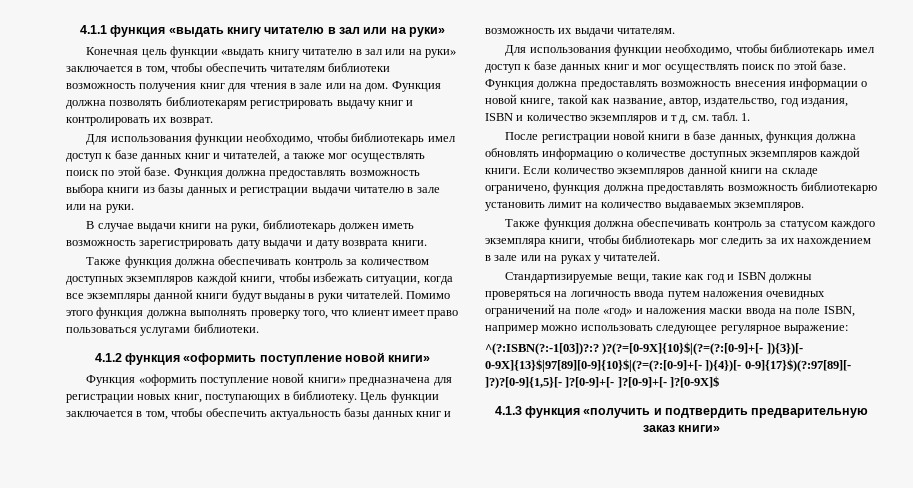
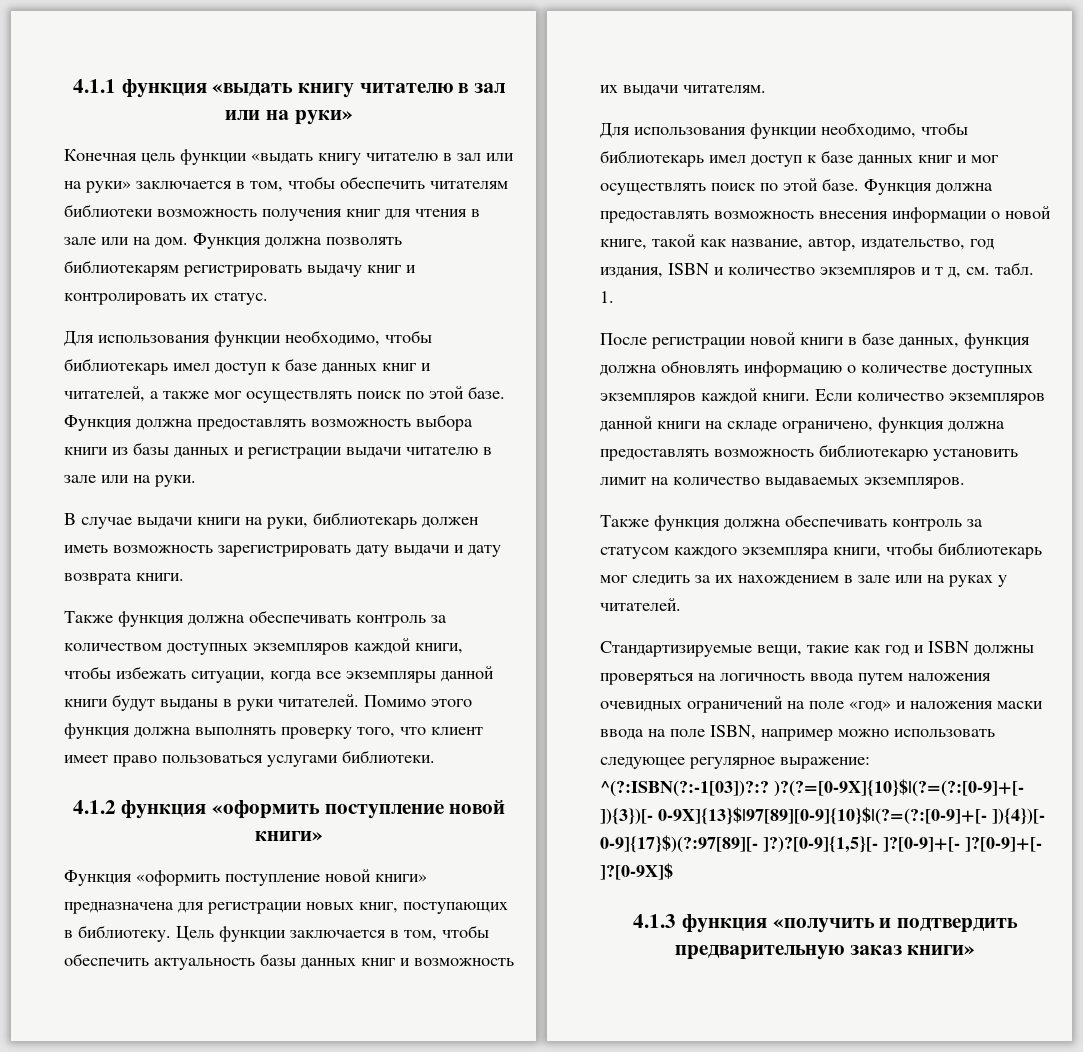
- Функция должна позволять библиотекарям регистрировать выдачу книг и контролировать их возврат.
+ Функция должна позволять библиотекарям регистрировать выдачу книг и контролировать их статус.

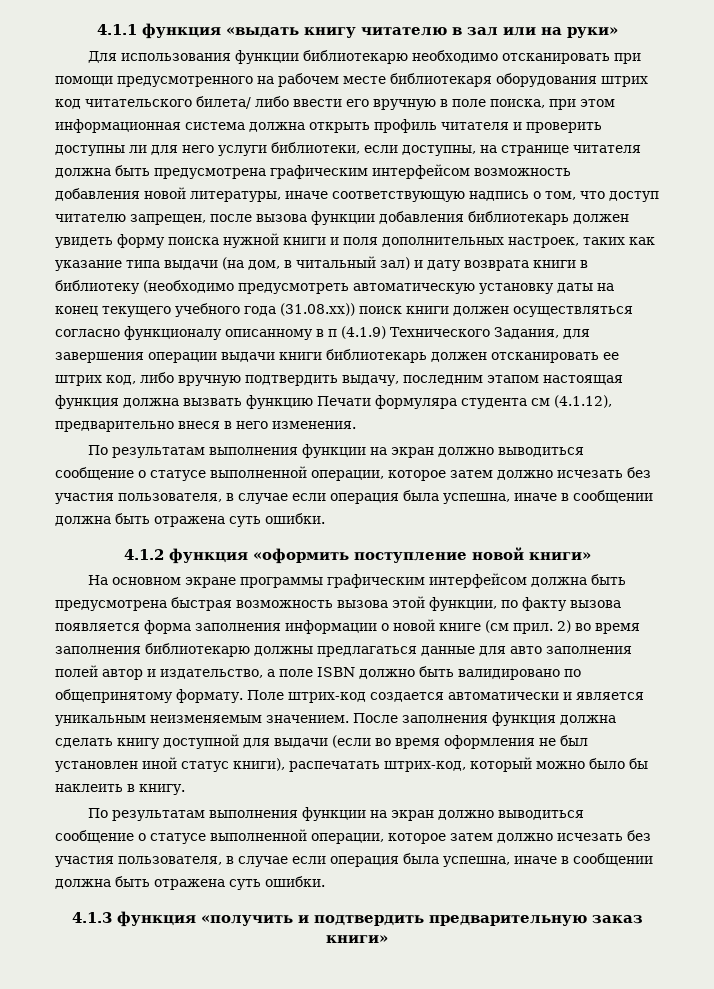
- Конечная цель функции «выдать книгу читателю в зал или на руки» заключается в том, чтобы обеспечить читателям библиотеки возможность получения книг для чтения в зале или на дом. Функция должна позволять библиотекарям регистрировать выдачу книг и контролировать их статус.
- Для использования функции необходимо, чтобы библиотекарь имел доступ к базе данных книг и читателей, а также мог осуществлять поиск по этой базе. Функция должна предоставлять возможность выбора книги из базы данных и регистрации выдачи читателю в зале или на руки.
- В случае выдачи книги на руки, библиотекарь должен иметь возможность зарегистрировать дату выдачи и дату возврата книги.
- Также функция должна обеспечивать контроль за количеством доступных экземпляров каждой книги, чтобы избежать ситуации, когда все экземпляры данной книги будут выданы в руки читателей. Помимо этого функция должна выполнять проверку того, что клиент имеет право пользоваться услугами библиотеки.
+ Для использования функции библиотекарю необходимо отсканировать при помощи предусмотренного на рабочем месте библиотекаря оборудования штрих код читательского билета/ либо ввести его вручную в поле поиска, при этом информационная система должна открыть профиль читателя и проверить доступны ли для него услуги библиотеки, если доступны, на странице читателя должна быть предусмотрена графическим интерфейсом возможность добавления новой литературы, иначе соответствующую надпись о том, что доступ читателю запрещен, после вызова функции добавления библиотекарь должен увидеть форму поиска нужной книги и поля дополнительных настроек, таких как указание типа выдачи (на дом, в читальный зал) и дату возврата книги в библиотеку (необходимо предусмотреть автоматическую установку даты на конец текущего учебного года (31.08.xx)) поиск книги должен осуществляться согласно функционалу описанному в п (4.1.9) Технического Задания, для завершения операции выдачи книги библиотекарь должен отсканировать ее штрих код, либо вручную подтвердить выдачу, последним этапом настоящая функция должна вызвать функцию Печати формуляра студента см (4.1.12), предварительно внеся в него изменения.
+ По результатам выполнения функции на экран должно выводиться сообщение о статусе выполненной операции, которое затем должно исчезать без участия пользователя, в случае если операция была успешна, иначе в сообщении должна быть отражена суть ошибки.
- Функция «оформить поступление новой книги» предназначена для регистрации новых книг, поступающих в библиотеку. Цель функции заключается в том, чтобы обеспечить актуальность базы данных книг и возможность их выдачи читателям.
- Для использования функции необходимо, чтобы библиотекарь имел доступ к базе данных книг и мог осуществлять поиск по этой базе. Функция должна предоставлять возможность внесения информации о новой книге, такой как название, автор, издательство, год издания, ISBN и количество экземпляров и т д, см. табл. 1.
- После регистрации новой книги в базе данных, функция должна обновлять информацию о количестве доступных экземпляров каждой книги. Если количество экземпляров данной книги на складе ограничено, функция должна предоставлять возможность библиотекарю установить лимит на количество выдаваемых экземпляров.
- Также функция должна обеспечивать контроль за статусом каждого экземпляра книги, чтобы библиотекарь мог следить за их нахождением в зале или на руках у читателей.
- Стандартизируемые вещи, такие как год и ISBN должны проверяться на логичность ввода путем наложения очевидных ограничений на поле «год» и наложения маски ввода на поле ISBN, например можно использовать следующее регулярное выражение:
- ^(?:ISBN(?:-1[03])?:? )?(?=[0-9X]{10}$|(?=(?:[0-9]+[- ]){3})[- 0-9X]{13}$|97[89][0-9]{10}$|(?=(?:[0-9]+[- ]){4})[- 0-9]{17}$)(?:97[89][- ]?)?[0-9]{1,5}[- ]?[0-9]+[- ]?[0-9]+[- ]?[0-9X]$
+ На основном экране программы графическим интерфейсом должна быть предусмотрена быстрая возможность вызова этой функции, по факту вызова появляется форма заполнения информации о новой книге (см прил. 2) во время заполнения библиотекарю должны предлагаться данные для авто заполнения полей автор и издательство, а поле ISBN должно быть валидировано по общепринятому формату. Поле штрих-код создается автоматически и является уникальным неизменяемым значением. После заполнения функция должна сделать книгу доступной для выдачи (если во время оформления не был установлен иной статус книги), распечатать штрих-код, который можно было бы наклеить в книгу.
+ По результатам выполнения функции на экран должно выводиться сообщение о статусе выполненной операции, которое затем должно исчезать без участия пользователя, в случае если операция была успешна, иначе в сообщении должна быть отражена суть ошибки.

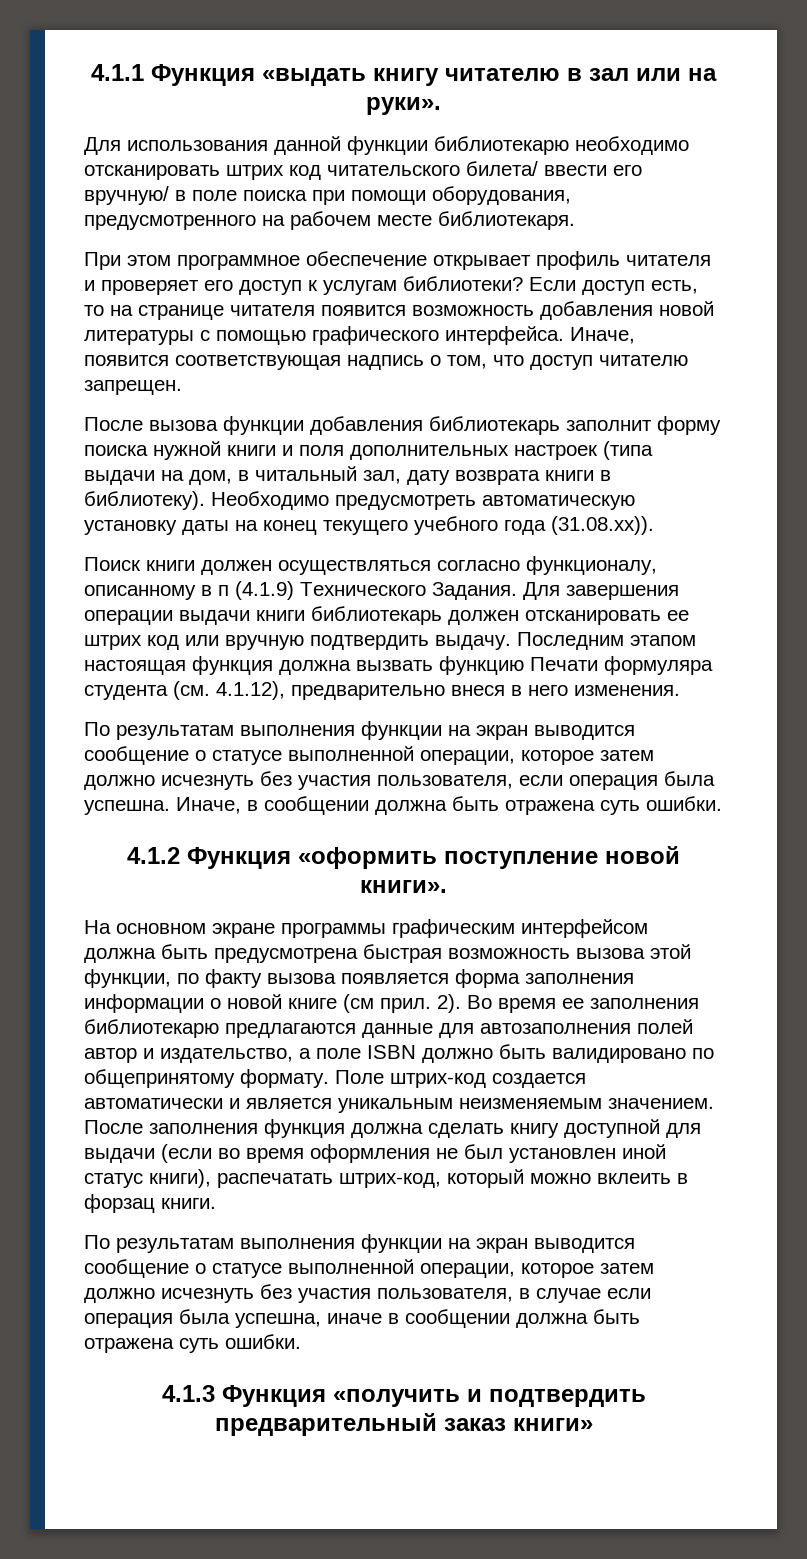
- 4.1.1 функция «выдать книгу читателю в зал или на руки»
+ 4.1.1 Функция «выдать книгу читателю в зал или на руки».
- Для использования функции библиотекарю необходимо отсканировать при помощи предусмотренного на рабочем месте библиотекаря оборудования штрих код читательского билета/ либо ввести его вручную в поле поиска, при этом информационная система должна открыть профиль читателя и проверить доступны ли для него услуги библиотеки, если доступны, на странице читателя должна быть предусмотрена графическим интерфейсом возможность добавления новой литературы, иначе соответствующую надпись о том, что доступ читателю запрещен, после вызова функции добавления библиотекарь должен увидеть форму поиска нужной книги и поля дополнительных настроек, таких как указание типа выдачи (на дом, в читальный зал) и дату возврата книги в библиотеку (необходимо предусмотреть автоматическую установку даты на конец текущего учебного года (31.08.xx)) поиск книги должен осуществляться согласно функционалу описанному в п (4.1.9) Технического Задания, для завершения операции выдачи книги библиотекарь должен отсканировать ее штрих код, либо вручную подтвердить выдачу, последним этапом настоящая функция должна вызвать функцию Печати формуляра студента см (4.1.12), предварительно внеся в него изменения.
- По результатам выполнения функции на экран должно выводиться сообщение о статусе выполненной операции, которое затем должно исчезать без участия пользователя, в случае если операция была успешна, иначе в сообщении должна быть отражена суть ошибки.
+ Для использования данной функции библиотекарю необходимо отсканировать штрих код читательского билета/ ввести его вручную/ в поле поиска при помощи оборудования, предусмотренного на рабочем месте библиотекаря.
+ При этом программное обеспечение открывает профиль читателя и проверяет его доступ к услугам библиотеки? Если доступ есть, то на странице читателя появится возможность добавления новой литературы с помощью графического интерфейса. Иначе, появится соответствующая надпись о том, что доступ читателю запрещен.
+ После вызова функции добавления библиотекарь заполнит форму поиска нужной книги и поля дополнительных настроек (типа выдачи на дом, в читальный зал, дату возврата книги в библиотеку). Необходимо предусмотреть автоматическую установку даты на конец текущего учебного года (31.08.xx)).
+ Поиск книги должен осуществляться согласно функционалу, описанному в п (4.1.9) Технического Задания. Для завершения операции выдачи книги библиотекарь должен отсканировать ее штрих код или вручную подтвердить выдачу. Последним этапом настоящая функция должна вызвать функцию Печати формуляра студента (см. 4.1.12), предварительно внеся в него изменения.
+ По результатам выполнения функции на экран выводится сообщение о статусе выполненной операции, которое затем должно исчезнуть без участия пользователя, если операция была успешна. Иначе, в сообщении должна быть отражена суть ошибки.
- 4.1.2 функция «оформить поступление новой книги»
+ 4.1.2 Функция «оформить поступление новой книги».
- 2) во время заполнения библиотекарю должны предлагаться данные для авто заполнения полей автор и издательство, а поле ISBN должно быть валидировано по общепринятому формату.
+ 2). Во время ее заполнения библиотекарю предлагаются данные для автозаполнения полей автор и издательство, а поле ISBN должно быть валидировано по общепринятому формату.
- После заполнения функция должна сделать книгу доступной для выдачи (если во время оформления не был установлен иной статус книги), распечатать штрих-код, который можно было бы наклеить в книгу.
- По результатам выполнения функции на экран должно выводиться сообщение о статусе выполненной операции, которое затем должно исчезать без участия пользователя, в случае если операция была успешна, иначе в сообщении должна быть отражена суть ошибки.
+ После заполнения функция должна сделать книгу доступной для выдачи (если во время оформления не был установлен иной статус книги), распечатать штрих-код, который можно вклеить в форзац книги.
+ По результатам выполнения функции на экран выводится сообщение о статусе выполненной операции, которое затем должно исчезнуть без участия пользователя, в случае если операция была успешна, иначе в сообщении должна быть отражена суть ошибки.
- 4.1.3 функция «получить и подтвердить предварительную заказ книги»
+ 4.1.3 Функция «получить и подтвердить предварительный заказ книги»

